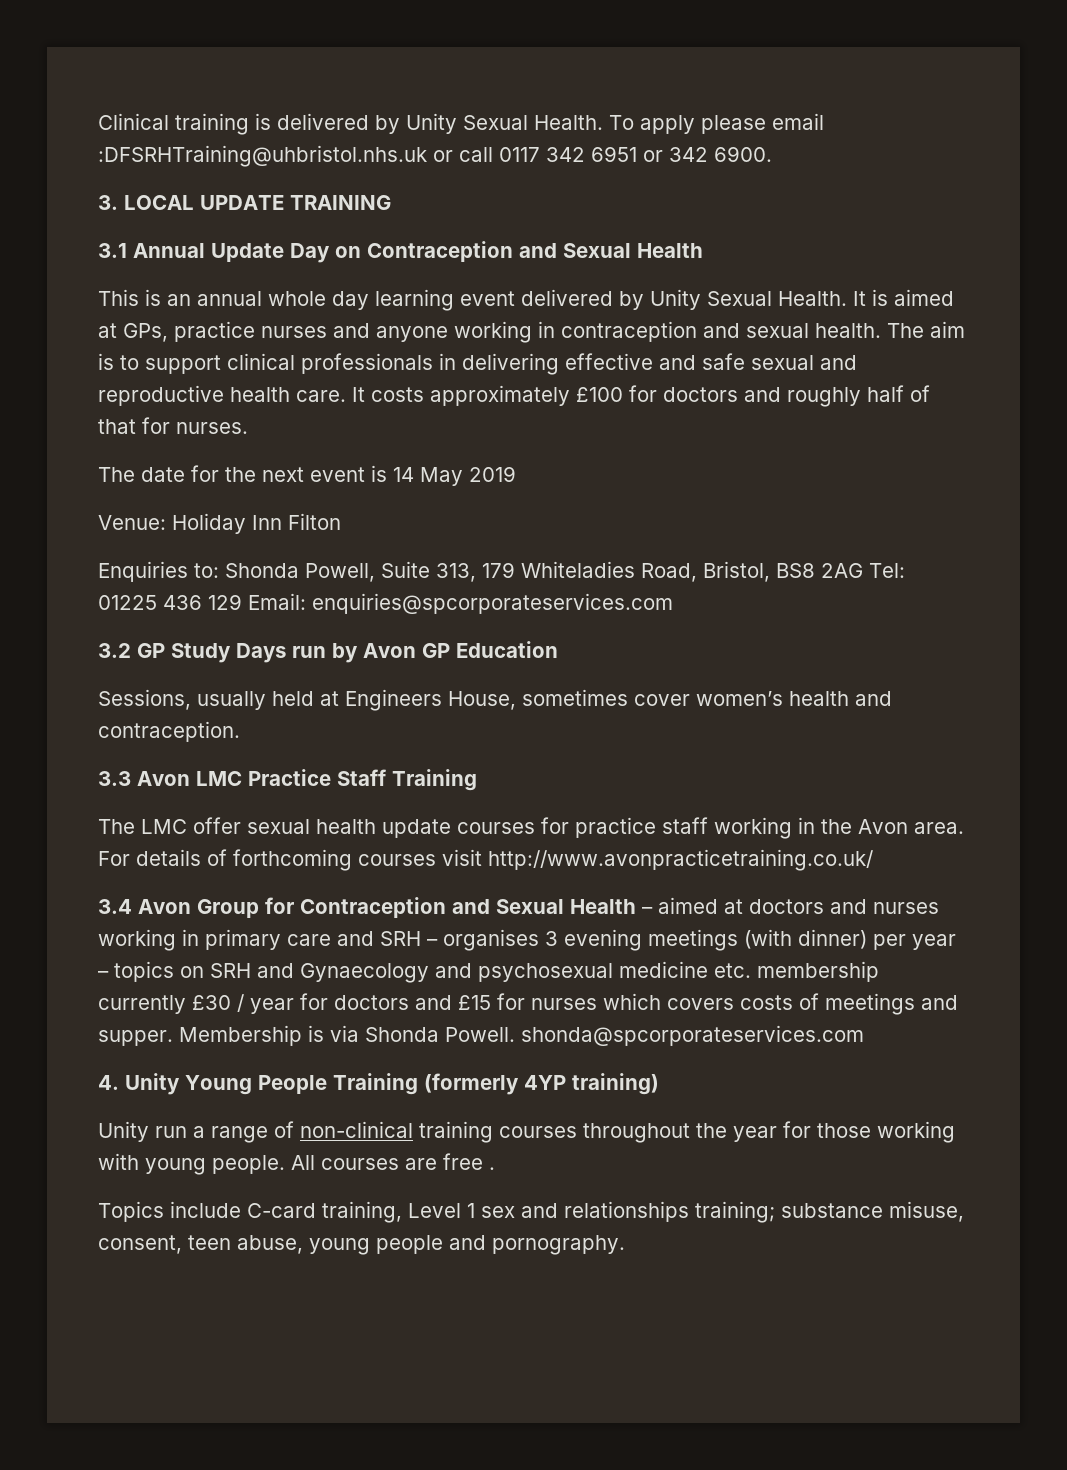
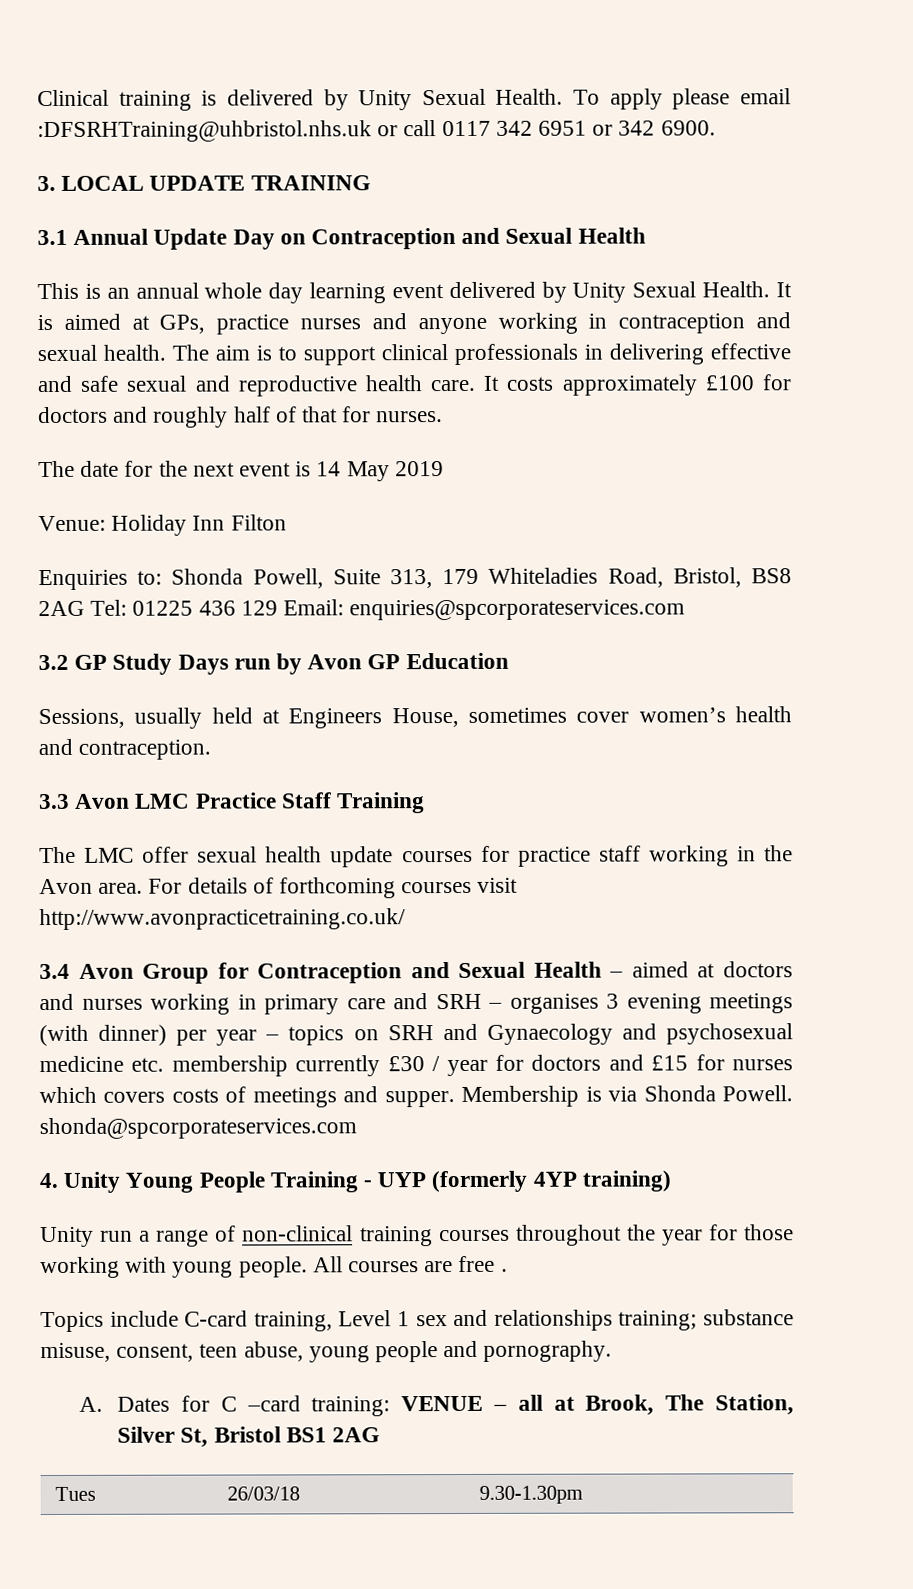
- 4. Unity Young People Training (formerly 4YP training)
+ 4. Unity Young People Training - UYP (formerly 4YP training)
+ A. Dates for C –card training: VENUE – all at Brook, The Station, Silver St, Bristol BS1 2AG
+ Tues | 26/03/18 | 9.30-1.30pm

